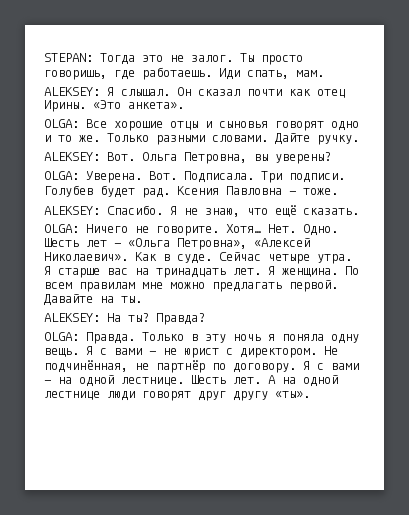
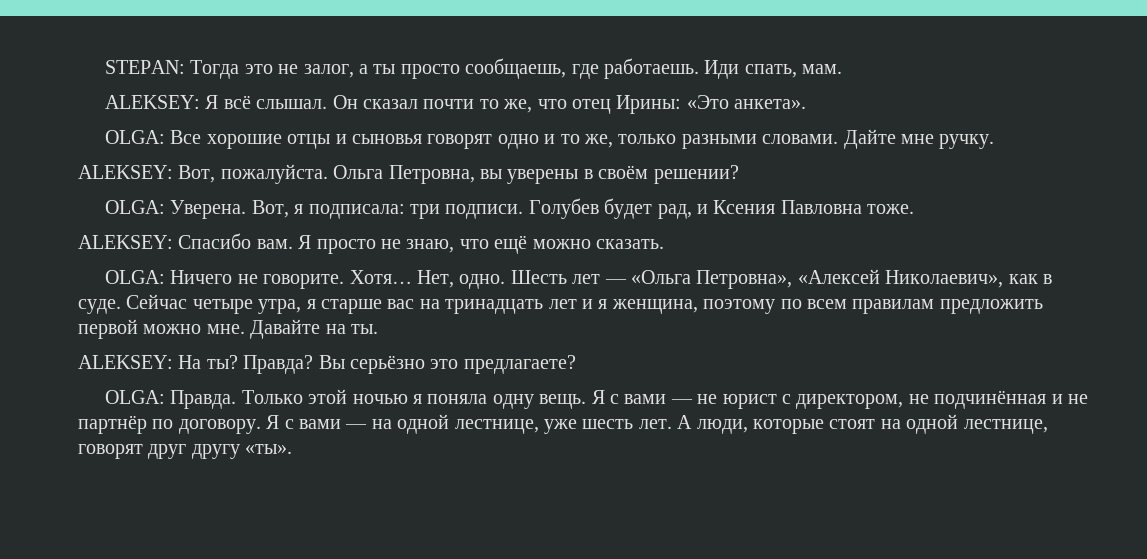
- STEPAN: Тогда это не залог. Ты просто говоришь, где работаешь.
+ STEPAN: Тогда это не залог, а ты просто сообщаешь, где работаешь.
- ALEKSEY: Я слышал.
+ ALEKSEY: Я всё слышал.
- Он сказал почти как отец Ирины. «Это анкета».
+ Он сказал почти то же, что отец Ирины: «Это анкета».
- OLGA: Все хорошие отцы и сыновья говорят одно и то же. Только разными словами.
+ OLGA: Все хорошие отцы и сыновья говорят одно и то же, только разными словами.
- Дайте ручку.
+ Дайте мне ручку.
- ALEKSEY: Вот. Ольга Петровна, вы уверены?
- OLGA: Уверена. Вот. Подписала. Три подписи.
+ ALEKSEY: Вот, пожалуйста. Ольга Петровна, вы уверены в своём решении?
+ OLGA: Уверена. Вот, я подписала: три подписи.
- Голубев будет рад. Ксения Павловна — тоже.
+ Голубев будет рад, и Ксения Павловна тоже.
- ALEKSEY: Спасибо. Я не знаю, что ещё сказать.
+ ALEKSEY: Спасибо вам. Я просто не знаю, что ещё можно сказать.
- Нет. Одно.
+ Нет, одно.
- Шесть лет — «Ольга Петровна», «Алексей Николаевич». Как в суде.
+ Шесть лет — «Ольга Петровна», «Алексей Николаевич», как в суде.
- Сейчас четыре утра. Я старше вас на тринадцать лет. Я женщина. По всем правилам мне можно предлагать первой.
+ Сейчас четыре утра, я старше вас на тринадцать лет и я женщина, поэтому по всем правилам предложить первой можно мне.
+ Вы серьёзно это предлагаете?
- Только в эту ночь я поняла одну вещь.
+ Только этой ночью я поняла одну вещь.
- Я с вами — не юрист с директором. Не подчинённая, не партнёр по договору.
+ Я с вами — не юрист с директором, не подчинённая и не партнёр по договору.
- Я с вами — на одной лестнице. Шесть лет. А на одной лестнице люди говорят друг другу «ты».
+ Я с вами — на одной лестнице, уже шесть лет. А люди, которые стоят на одной лестнице, говорят друг другу «ты».

